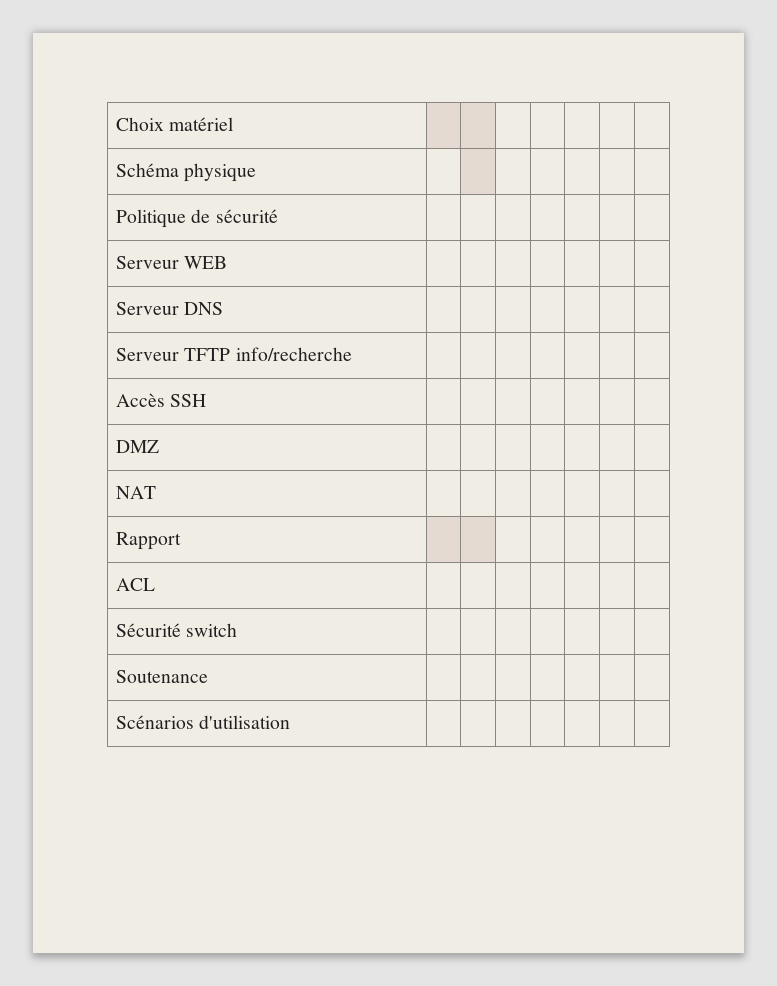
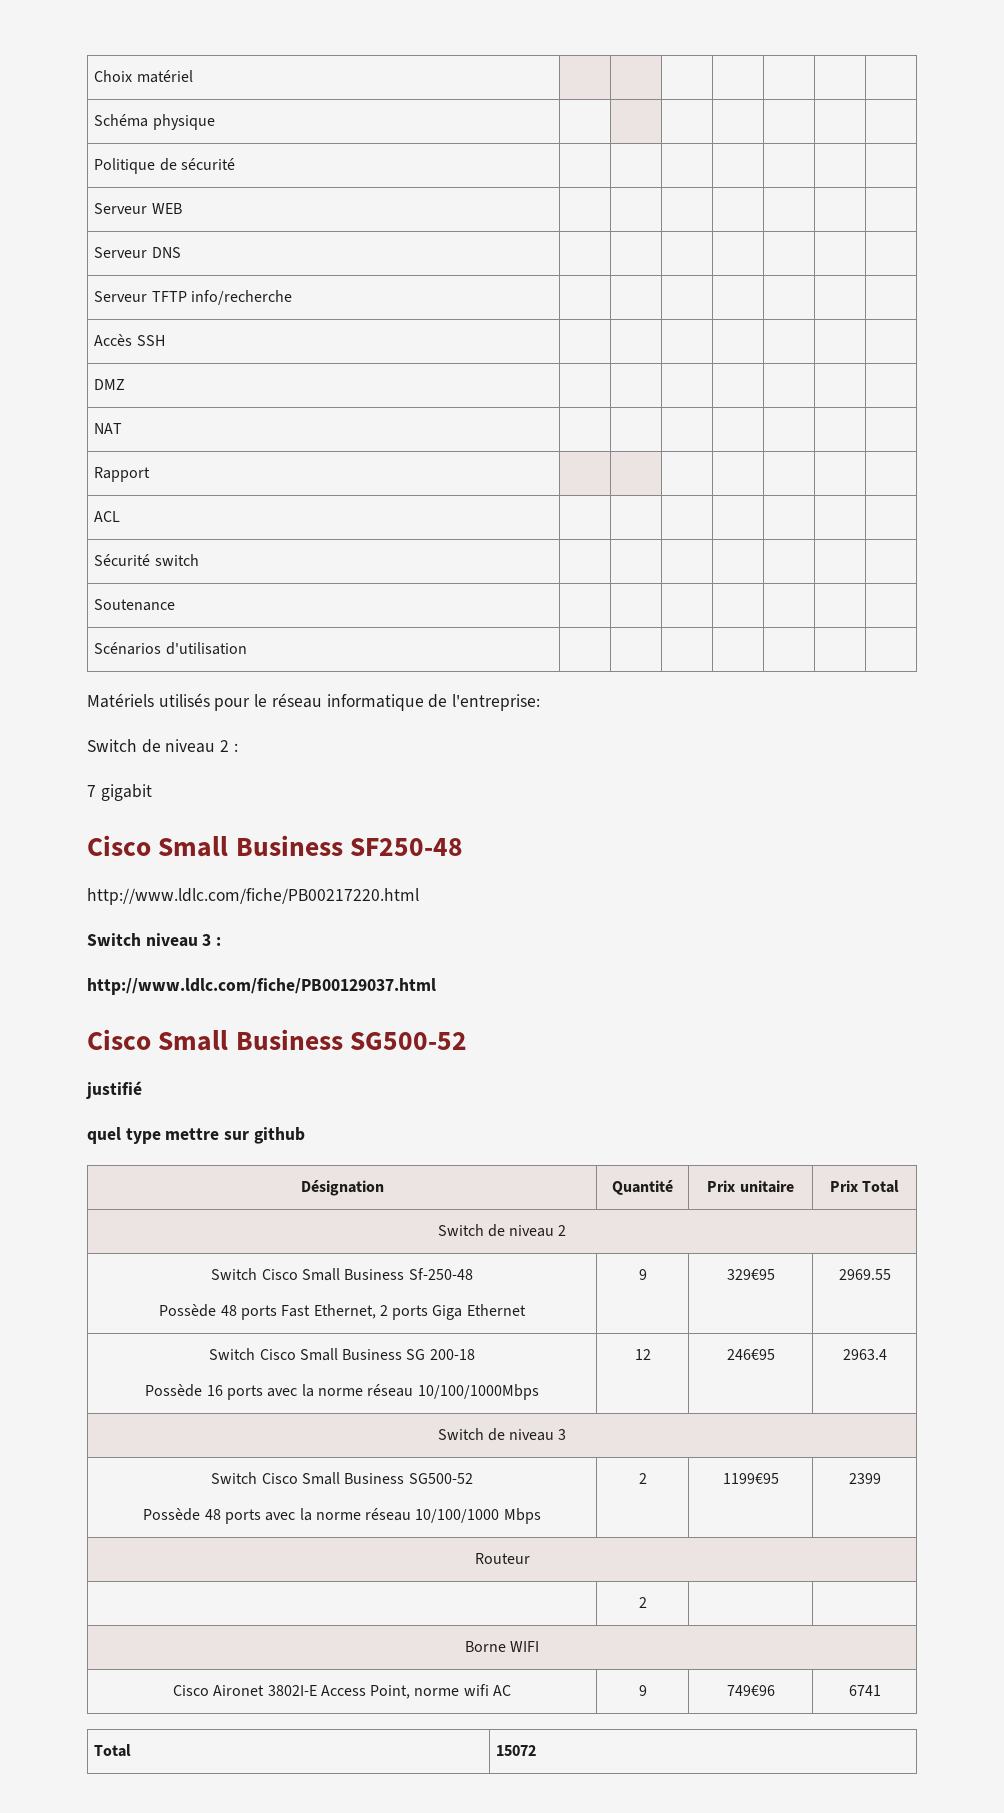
+ Matériels utilisés pour le réseau informatique de l'entreprise:
+ Switch de niveau 2 :
+ 7 gigabit
+ Cisco Small Business SF250-48
+ http://www.ldlc.com/fiche/PB00217220.html
+ Switch niveau 3 :
+ http://www.ldlc.com/fiche/PB00129037.html
+ Cisco Small Business SG500-52
+ justifié
+ quel type mettre sur github
+ Désignation | Quantité | Prix unitaire | Prix Total
+ Switch de niveau 2
+ Switch Cisco Small Business Sf-250-48
+ Possède 48 ports Fast Ethernet, 2 ports Giga Ethernet | 9 | 329€95 | 2969.55
+ Switch Cisco Small Business SG 200-18
+ Possède 16 ports avec la norme réseau 10/100/1000Mbps | 12 | 246€95 | 2963.4
+ Switch de niveau 3
+ Switch Cisco Small Business SG500-52
+ Possède 48 ports avec la norme réseau 10/100/1000 Mbps | 2 | 1199€95 | 2399
+ Routeur
+ | 2 | |
+ Borne WIFI
+ Cisco Aironet 3802I-E Access Point, norme wifi AC | 9 | 749€96 | 6741
+ Total | 15072

